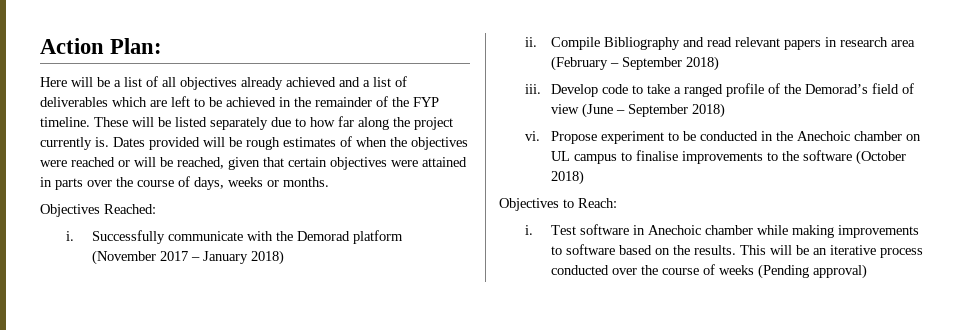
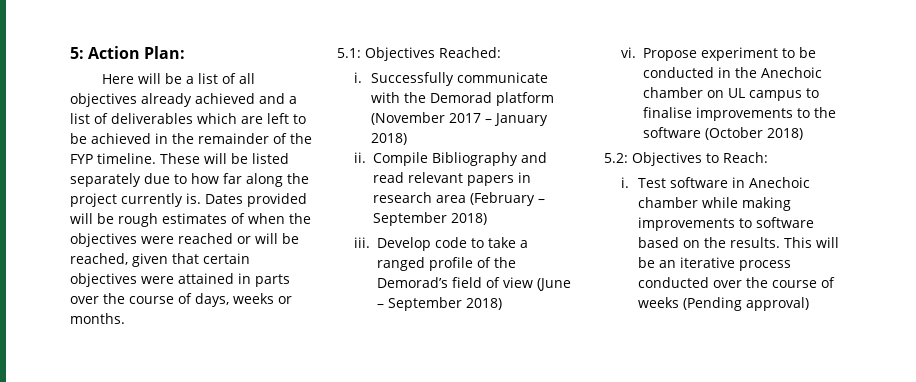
- Action Plan:
+ 5: Action Plan:
- Objectives Reached:
+ 5.1: Objectives Reached:
- Objectives to Reach:
+ 5.2: Objectives to Reach:

